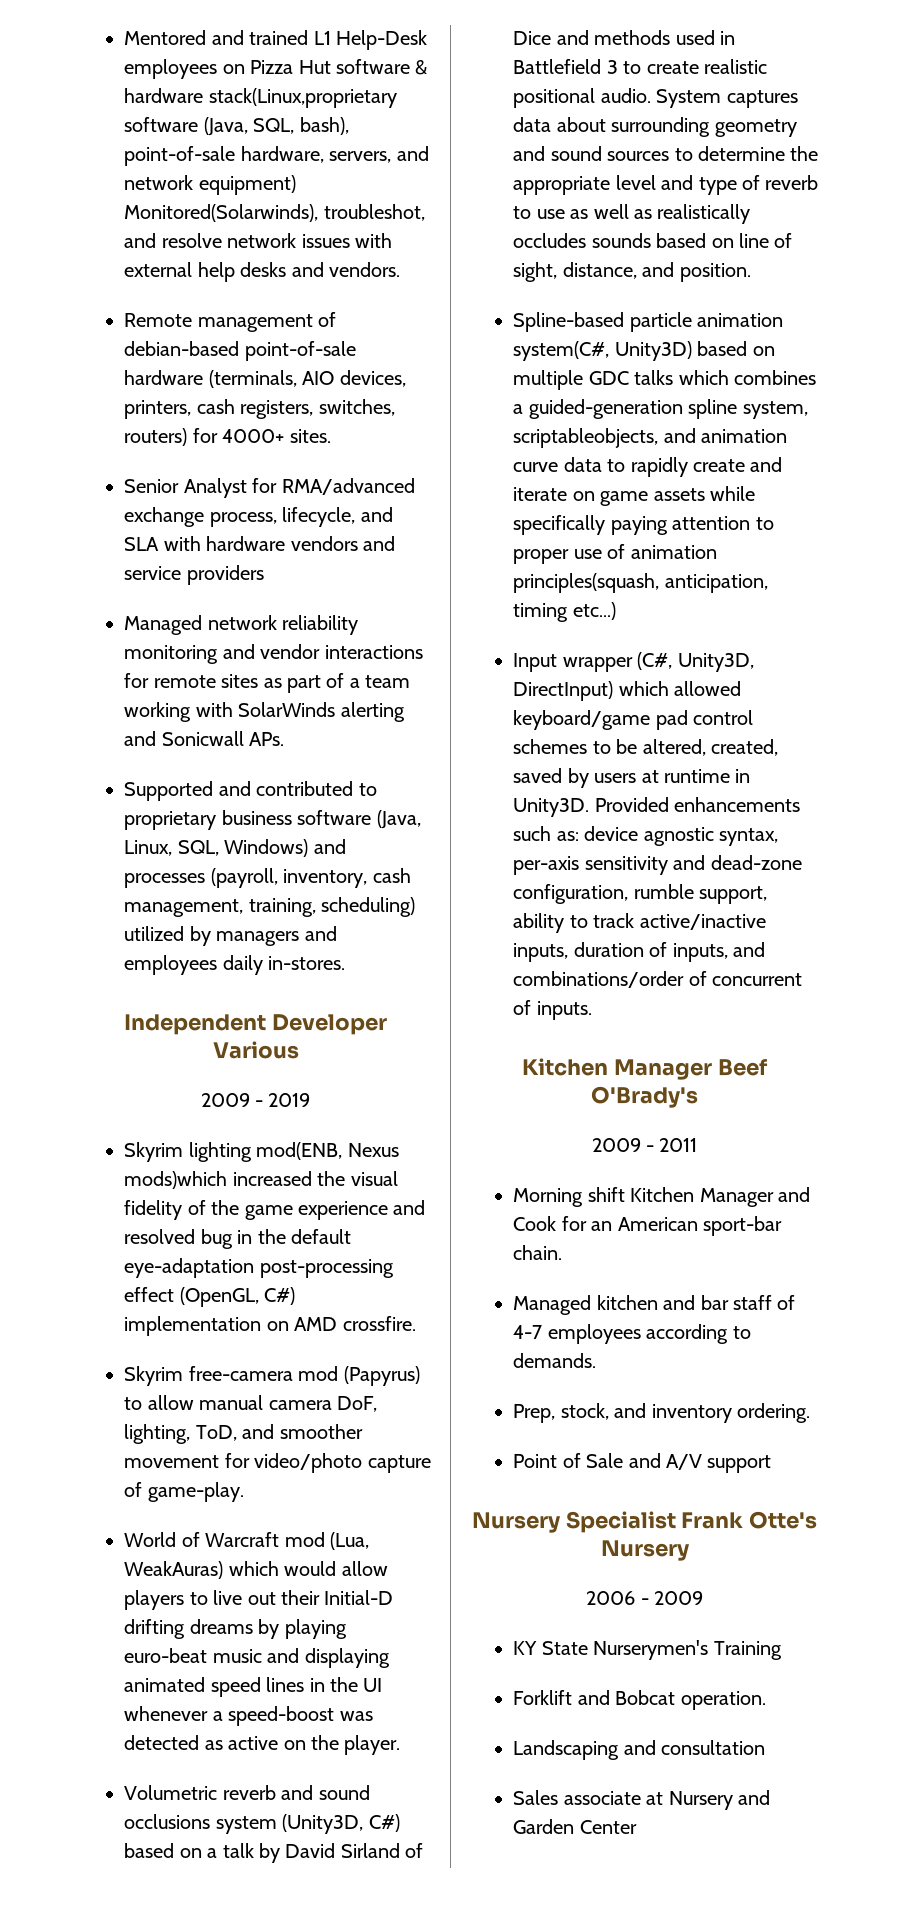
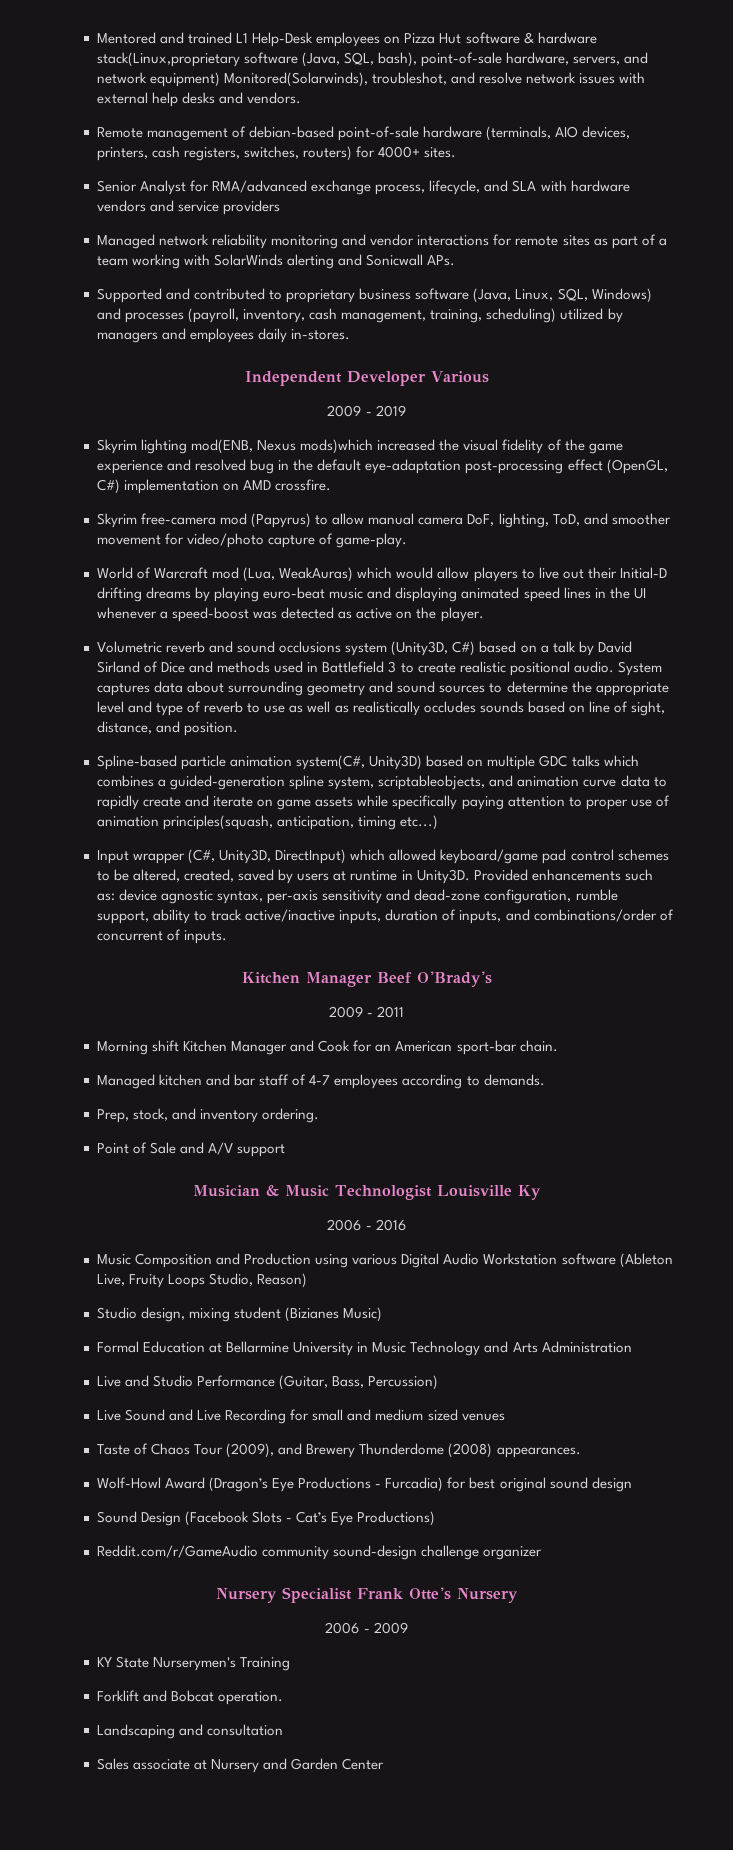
+ Musician & Music Technologist Louisville Ky
+ 2006 - 2016
+ Music Composition and Production using various Digital Audio Workstation software (Ableton Live, Fruity Loops Studio, Reason)
+ Studio design, mixing student (Bizianes Music)
+ Formal Education at Bellarmine University in Music Technology and Arts Administration
+ Live and Studio Performance (Guitar, Bass, Percussion)
+ Live Sound and Live Recording for small and medium sized venues
+ Taste of Chaos Tour (2009), and Brewery Thunderdome (2008) appearances.
+ Wolf-Howl Award (Dragon’s Eye Productions - Furcadia) for best original sound design
+ Sound Design (Facebook Slots - Cat’s Eye Productions)
+ Reddit.com/r/GameAudio community sound-design challenge organizer

